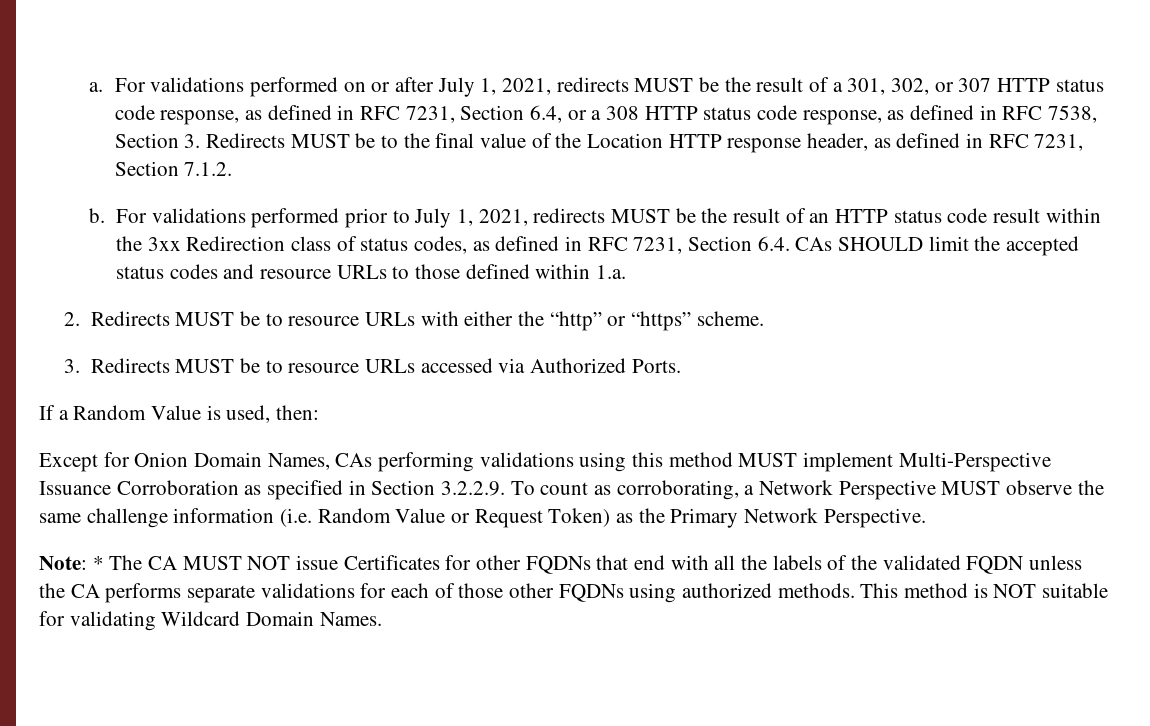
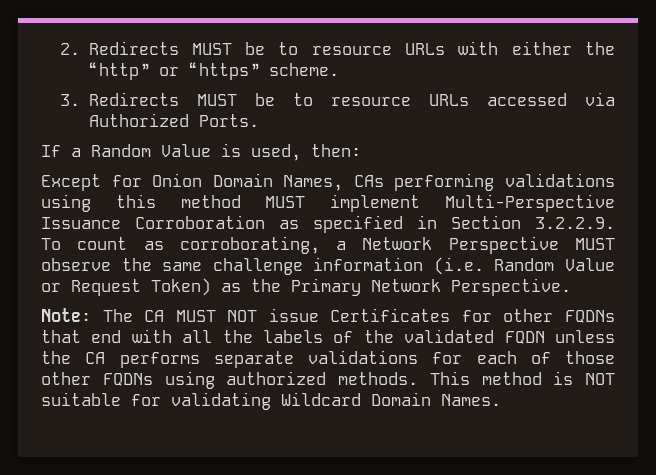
- a. For validations performed on or after July 1, 2021, redirects MUST be the result of a 301, 302, or 307 HTTP status code response, as defined in RFC 7231, Section 6.4, or a 308 HTTP status code response, as defined in RFC 7538, Section 3. Redirects MUST be to the final value of the Location HTTP response header, as defined in RFC 7231, Section 7.1.2.
- b. For validations performed prior to July 1, 2021, redirects MUST be the result of an HTTP status code result within the 3xx Redirection class of status codes, as defined in RFC 7231, Section 6.4. CAs SHOULD limit the accepted status codes and resource URLs to those defined within 1.a.
- Note: * The CA MUST NOT issue Certificates for other FQDNs that end with all the labels of the validated FQDN unless the CA performs separate validations for each of those other FQDNs using authorized methods.
+ Note: The CA MUST NOT issue Certificates for other FQDNs that end with all the labels of the validated FQDN unless the CA performs separate validations for each of those other FQDNs using authorized methods.

